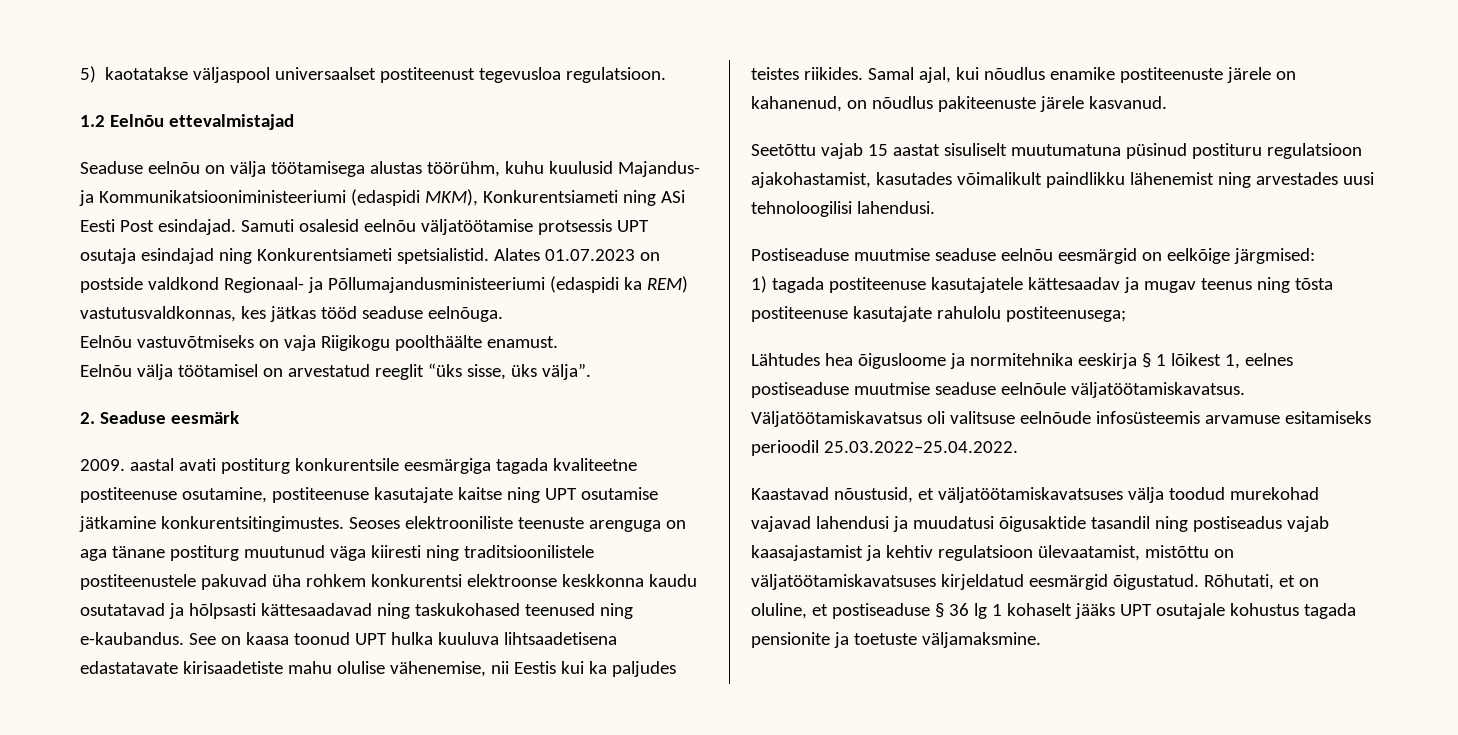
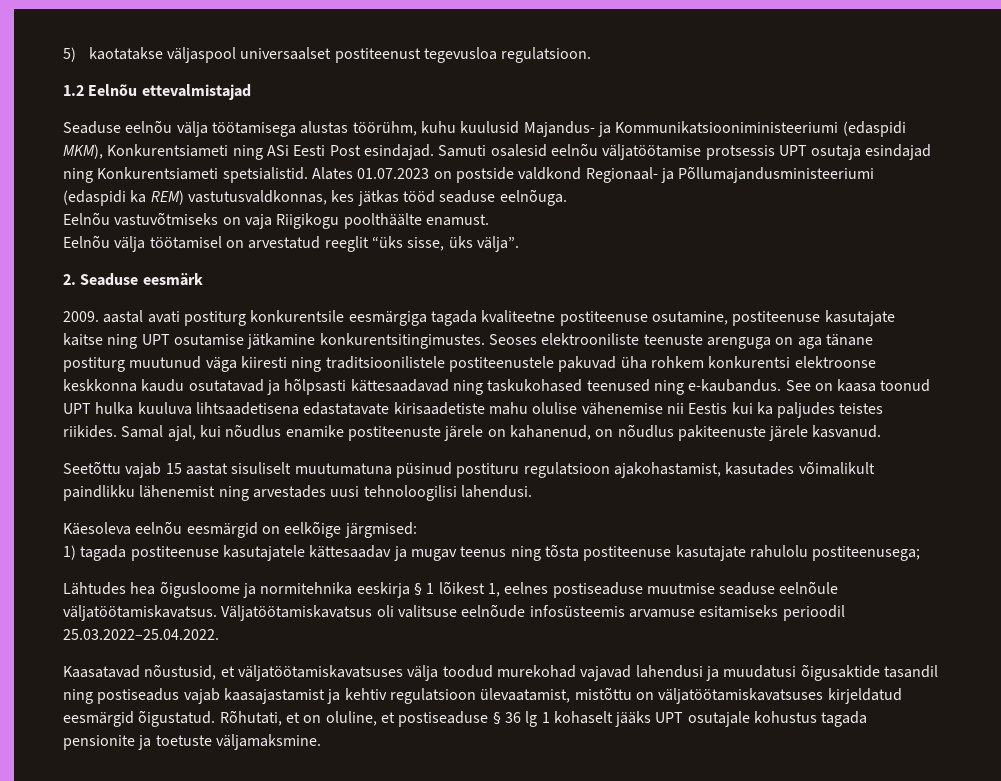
- Seaduse eelnõu on välja töötamisega alustas töörühm, kuhu kuulusid Majandus- ja Kommunikatsiooniministeeriumi (edaspidi MKM), Konkurentsiameti ning ASi Eesti Post esindajad.
+ Seaduse eelnõu välja töötamisega alustas töörühm, kuhu kuulusid Majandus- ja Kommunikatsiooniministeeriumi (edaspidi MKM), Konkurentsiameti ning ASi Eesti Post esindajad.
- See on kaasa toonud UPT hulka kuuluva lihtsaadetisena edastatavate kirisaadetiste mahu olulise vähenemise, nii Eestis kui ka paljudes teistes riikides.
+ See on kaasa toonud UPT hulka kuuluva lihtsaadetisena edastatavate kirisaadetiste mahu olulise vähenemise nii Eestis kui ka paljudes teistes riikides.
- Postiseaduse muutmise seaduse eelnõu eesmärgid on eelkõige järgmised:
+ Käesoleva eelnõu eesmärgid on eelkõige järgmised:
- Kaastavad nõustusid, et väljatöötamiskavatsuses välja toodud murekohad vajavad lahendusi ja muudatusi õigusaktide tasandil ning postiseadus vajab kaasajastamist ja kehtiv regulatsioon ülevaatamist, mistõttu on väljatöötamiskavatsuses kirjeldatud eesmärgid õigustatud.
+ Kaasatavad nõustusid, et väljatöötamiskavatsuses välja toodud murekohad vajavad lahendusi ja muudatusi õigusaktide tasandil ning postiseadus vajab kaasajastamist ja kehtiv regulatsioon ülevaatamist, mistõttu on väljatöötamiskavatsuses kirjeldatud eesmärgid õigustatud.

